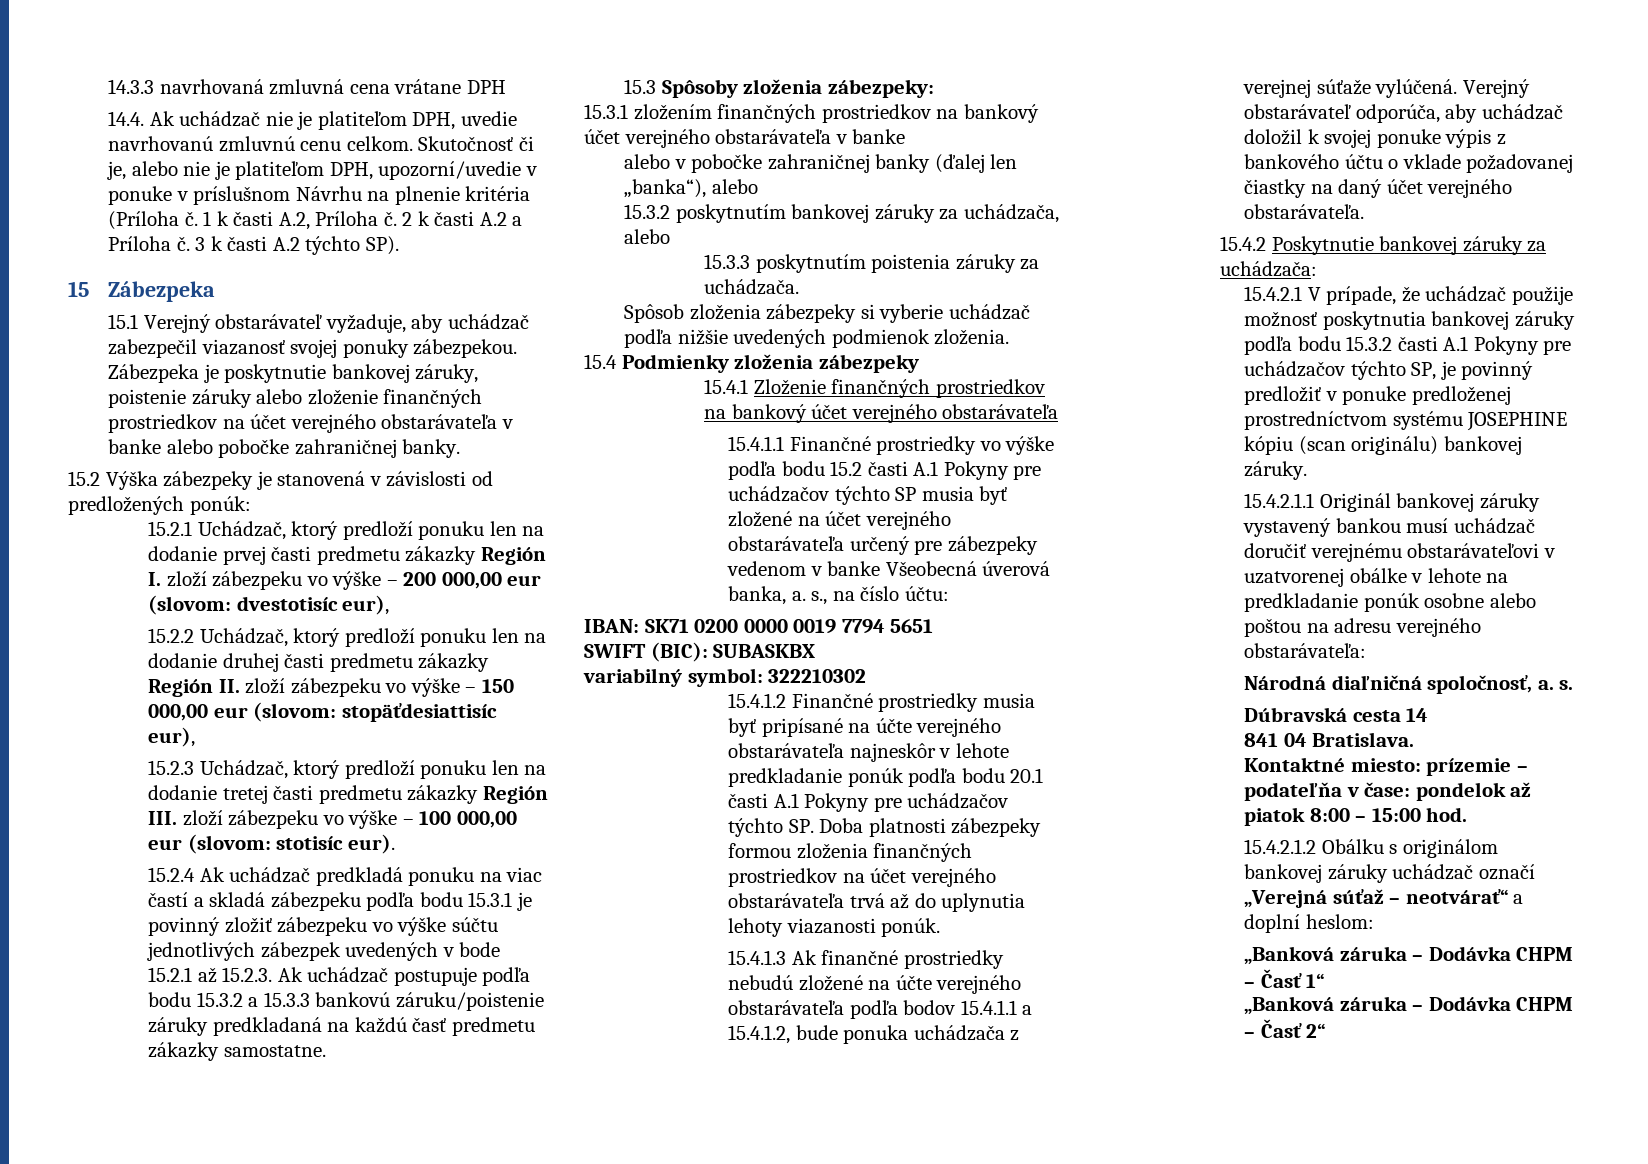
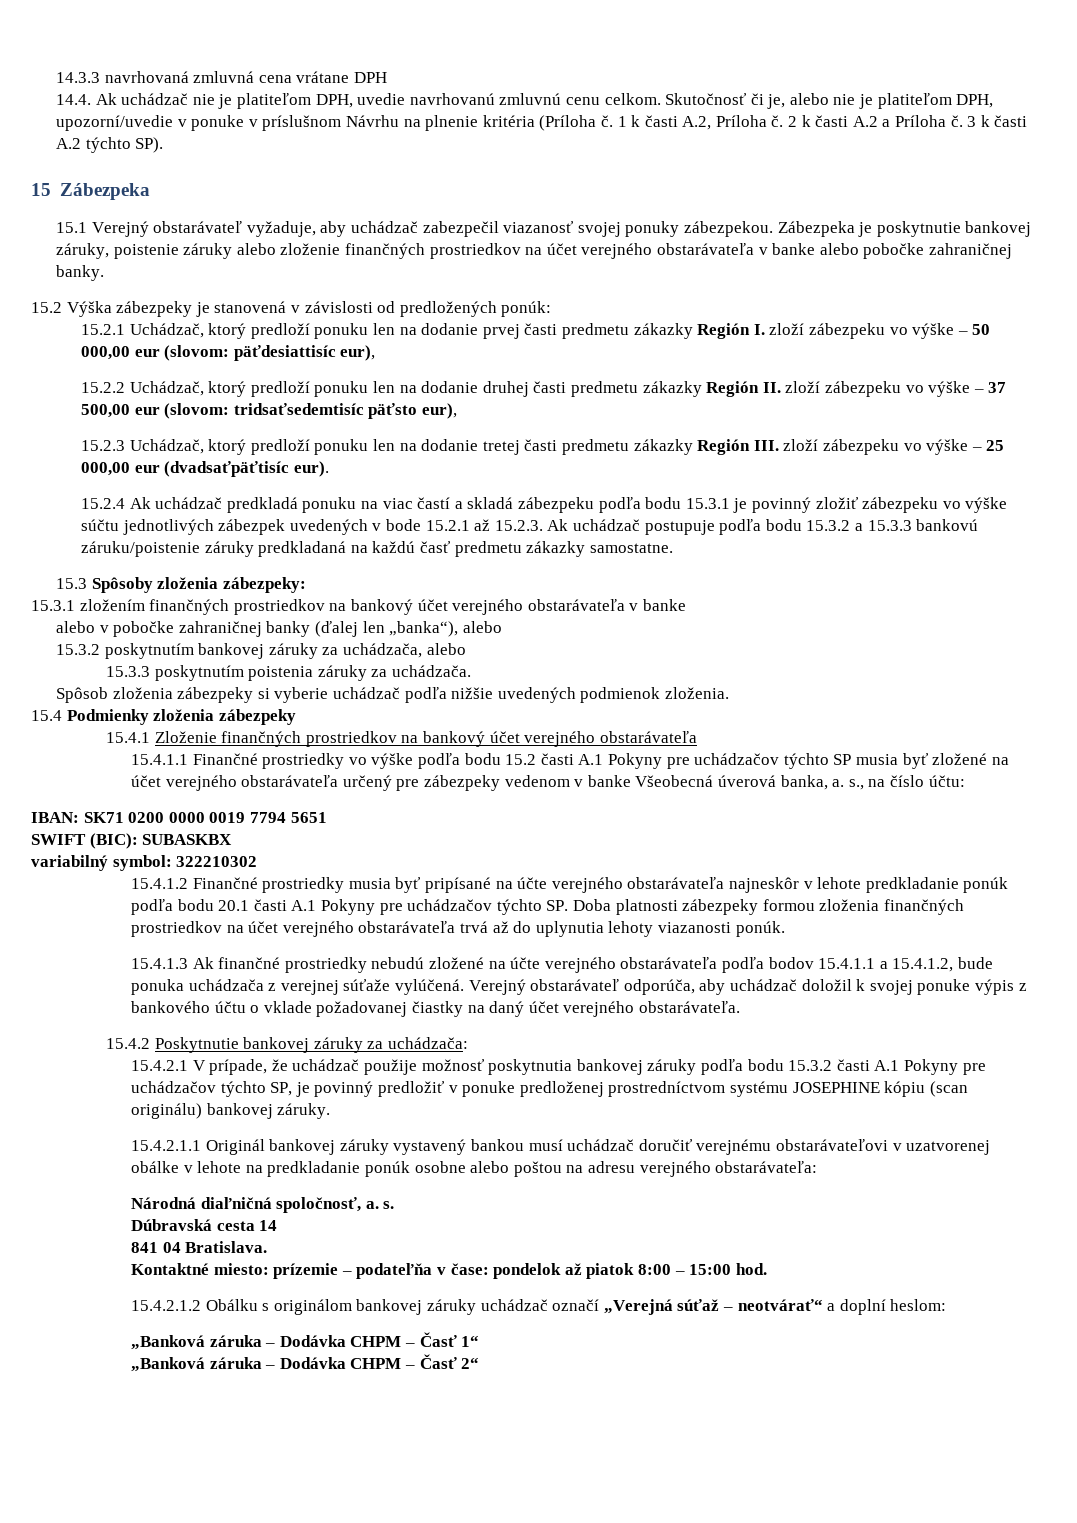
- 15.2.1 Uchádzač, ktorý predloží ponuku len na dodanie prvej časti predmetu zákazky Región I. zloží zábezpeku vo výške – 200 000,00 eur (slovom: dvestotisíc eur),
+ 15.2.1 Uchádzač, ktorý predloží ponuku len na dodanie prvej časti predmetu zákazky Región I. zloží zábezpeku vo výške – 50 000,00 eur (slovom: päťdesiattisíc eur),
- 15.2.2 Uchádzač, ktorý predloží ponuku len na dodanie druhej časti predmetu zákazky Región II. zloží zábezpeku vo výške – 150 000,00 eur (slovom: stopäťdesiattisíc eur),
+ 15.2.2 Uchádzač, ktorý predloží ponuku len na dodanie druhej časti predmetu zákazky Región II. zloží zábezpeku vo výške – 37 500,00 eur (slovom: tridsaťsedemtisíc päťsto eur),
- 15.2.3 Uchádzač, ktorý predloží ponuku len na dodanie tretej časti predmetu zákazky Región III. zloží zábezpeku vo výške – 100 000,00 eur (slovom: stotisíc eur).
+ 15.2.3 Uchádzač, ktorý predloží ponuku len na dodanie tretej časti predmetu zákazky Región III. zloží zábezpeku vo výške – 25 000,00 eur (dvadsaťpäťtisíc eur).

